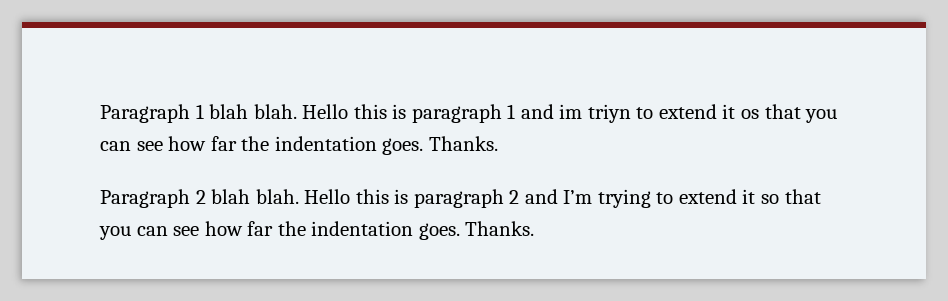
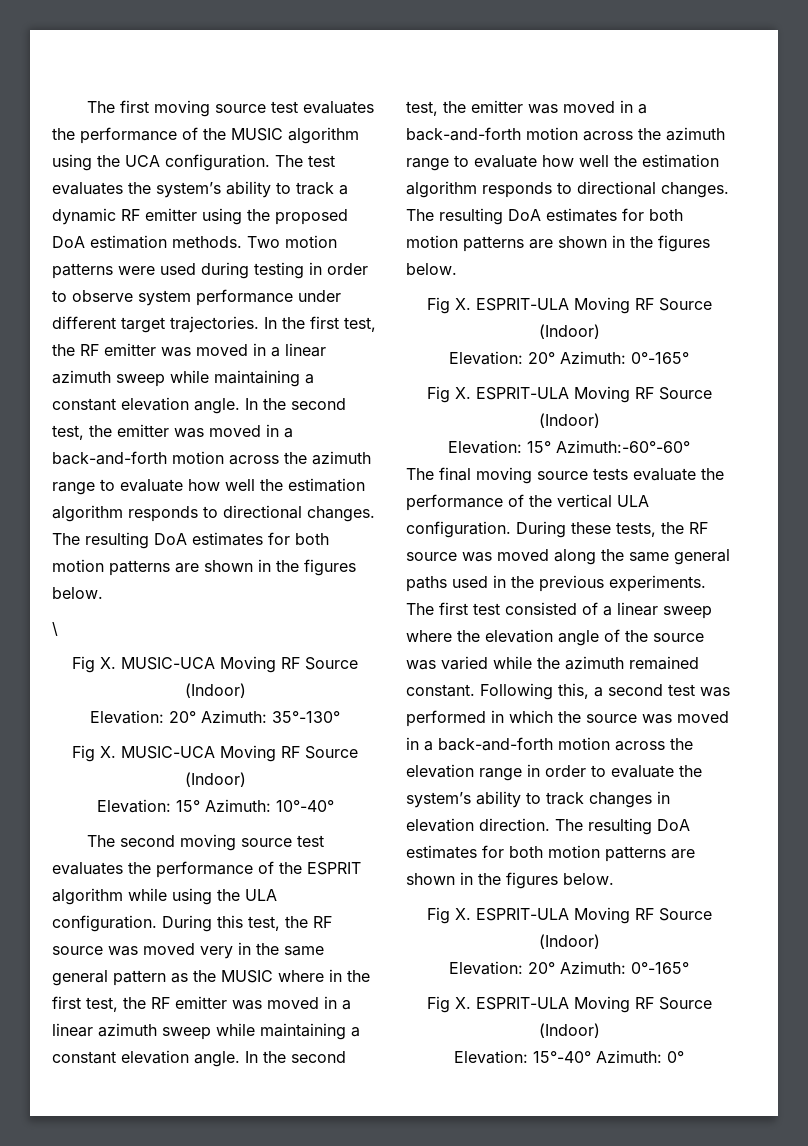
- Paragraph 1 blah blah. Hello this is paragraph 1 and im triyn to extend it os that you can see how far the indentation goes. Thanks.
- Paragraph 2 blah blah. Hello this is paragraph 2 and I’m trying to extend it so that you can see how far the indentation goes. Thanks.
+ The first moving source test evaluates the performance of the MUSIC algorithm using the UCA configuration. The test evaluates the system’s ability to track a dynamic RF emitter using the proposed DoA estimation methods. Two motion patterns were used during testing in order to observe system performance under different target trajectories. In the first test, the RF emitter was moved in a linear azimuth sweep while maintaining a constant elevation angle. In the second test, the emitter was moved in a back-and-forth motion across the azimuth range to evaluate how well the estimation algorithm responds to directional changes. The resulting DoA estimates for both motion patterns are shown in the figures below.
+ \
+ Fig X. MUSIC-UCA Moving RF Source (Indoor)
+ Elevation: 20° Azimuth: 35°-130°
+ Fig X. MUSIC-UCA Moving RF Source (Indoor)
+ Elevation: 15° Azimuth: 10°-40°
+ The second moving source test evaluates the performance of the ESPRIT algorithm while using the ULA configuration. During this test, the RF source was moved very in the same general pattern as the MUSIC where in the first test, the RF emitter was moved in a linear azimuth sweep while maintaining a constant elevation angle. In the second test, the emitter was moved in a back-and-forth motion across the azimuth range to evaluate how well the estimation algorithm responds to directional changes. The resulting DoA estimates for both motion patterns are shown in the figures below.
+ Fig X. ESPRIT-ULA Moving RF Source (Indoor)
+ Elevation: 20° Azimuth: 0°-165°
+ Fig X. ESPRIT-ULA Moving RF Source (Indoor)
+ Elevation: 15° Azimuth:-60°-60°
+ The final moving source tests evaluate the performance of the vertical ULA configuration. During these tests, the RF source was moved along the same general paths used in the previous experiments. The first test consisted of a linear sweep where the elevation angle of the source was varied while the azimuth remained constant. Following this, a second test was performed in which the source was moved in a back-and-forth motion across the elevation range in order to evaluate the system’s ability to track changes in elevation direction. The resulting DoA estimates for both motion patterns are shown in the figures below.
+ Fig X. ESPRIT-ULA Moving RF Source (Indoor)
+ Elevation: 20° Azimuth: 0°-165°
+ Fig X. ESPRIT-ULA Moving RF Source (Indoor)
+ Elevation: 15°-40° Azimuth: 0°

